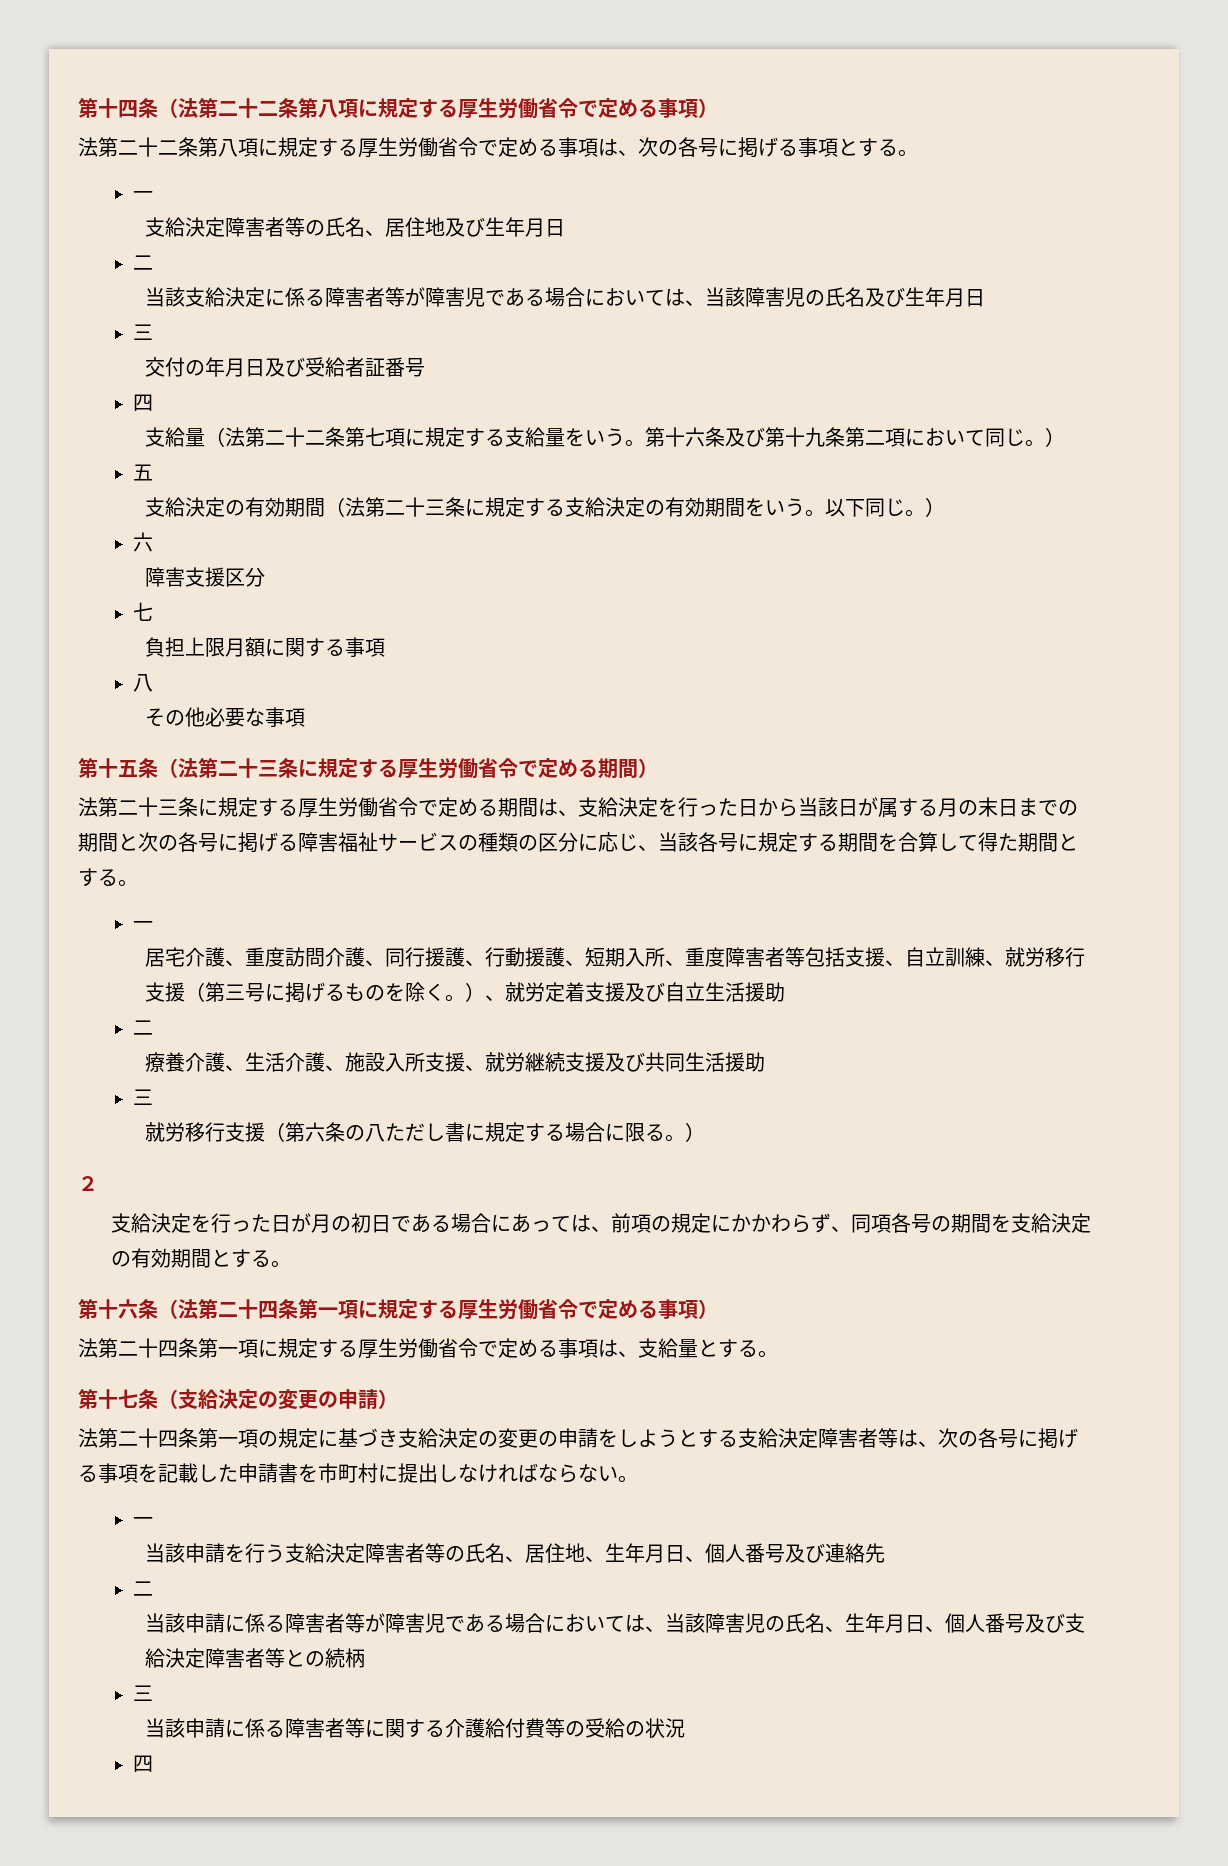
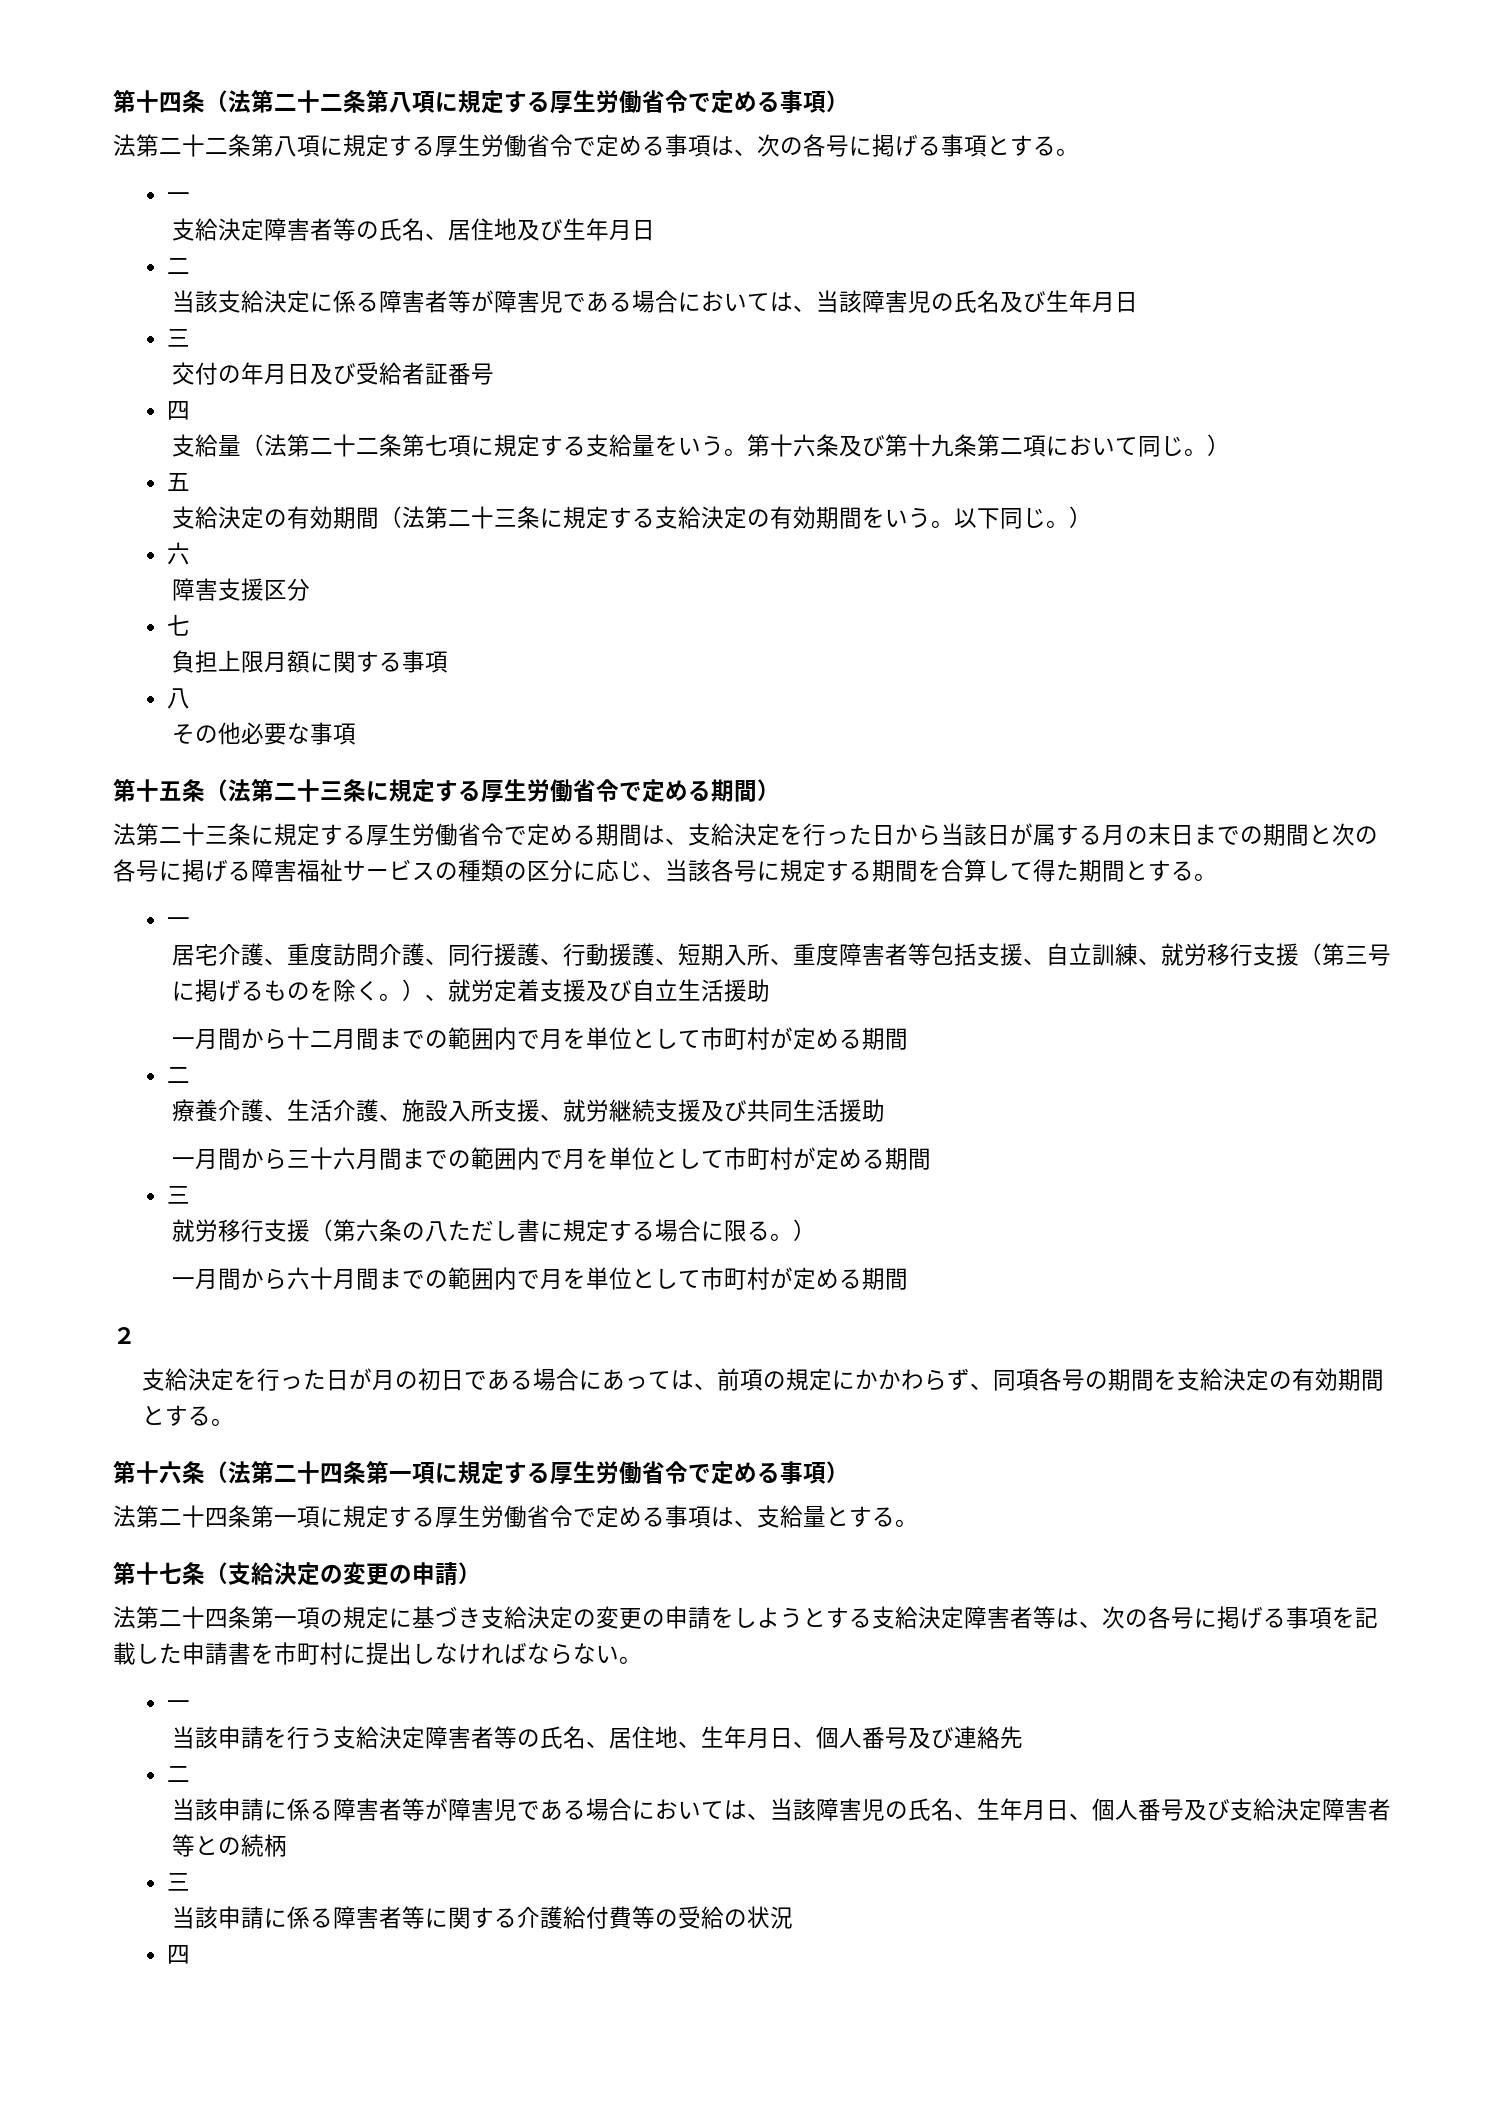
+ 一月間から十二月間までの範囲内で月を単位として市町村が定める期間
+ 一月間から三十六月間までの範囲内で月を単位として市町村が定める期間
+ 一月間から六十月間までの範囲内で月を単位として市町村が定める期間

